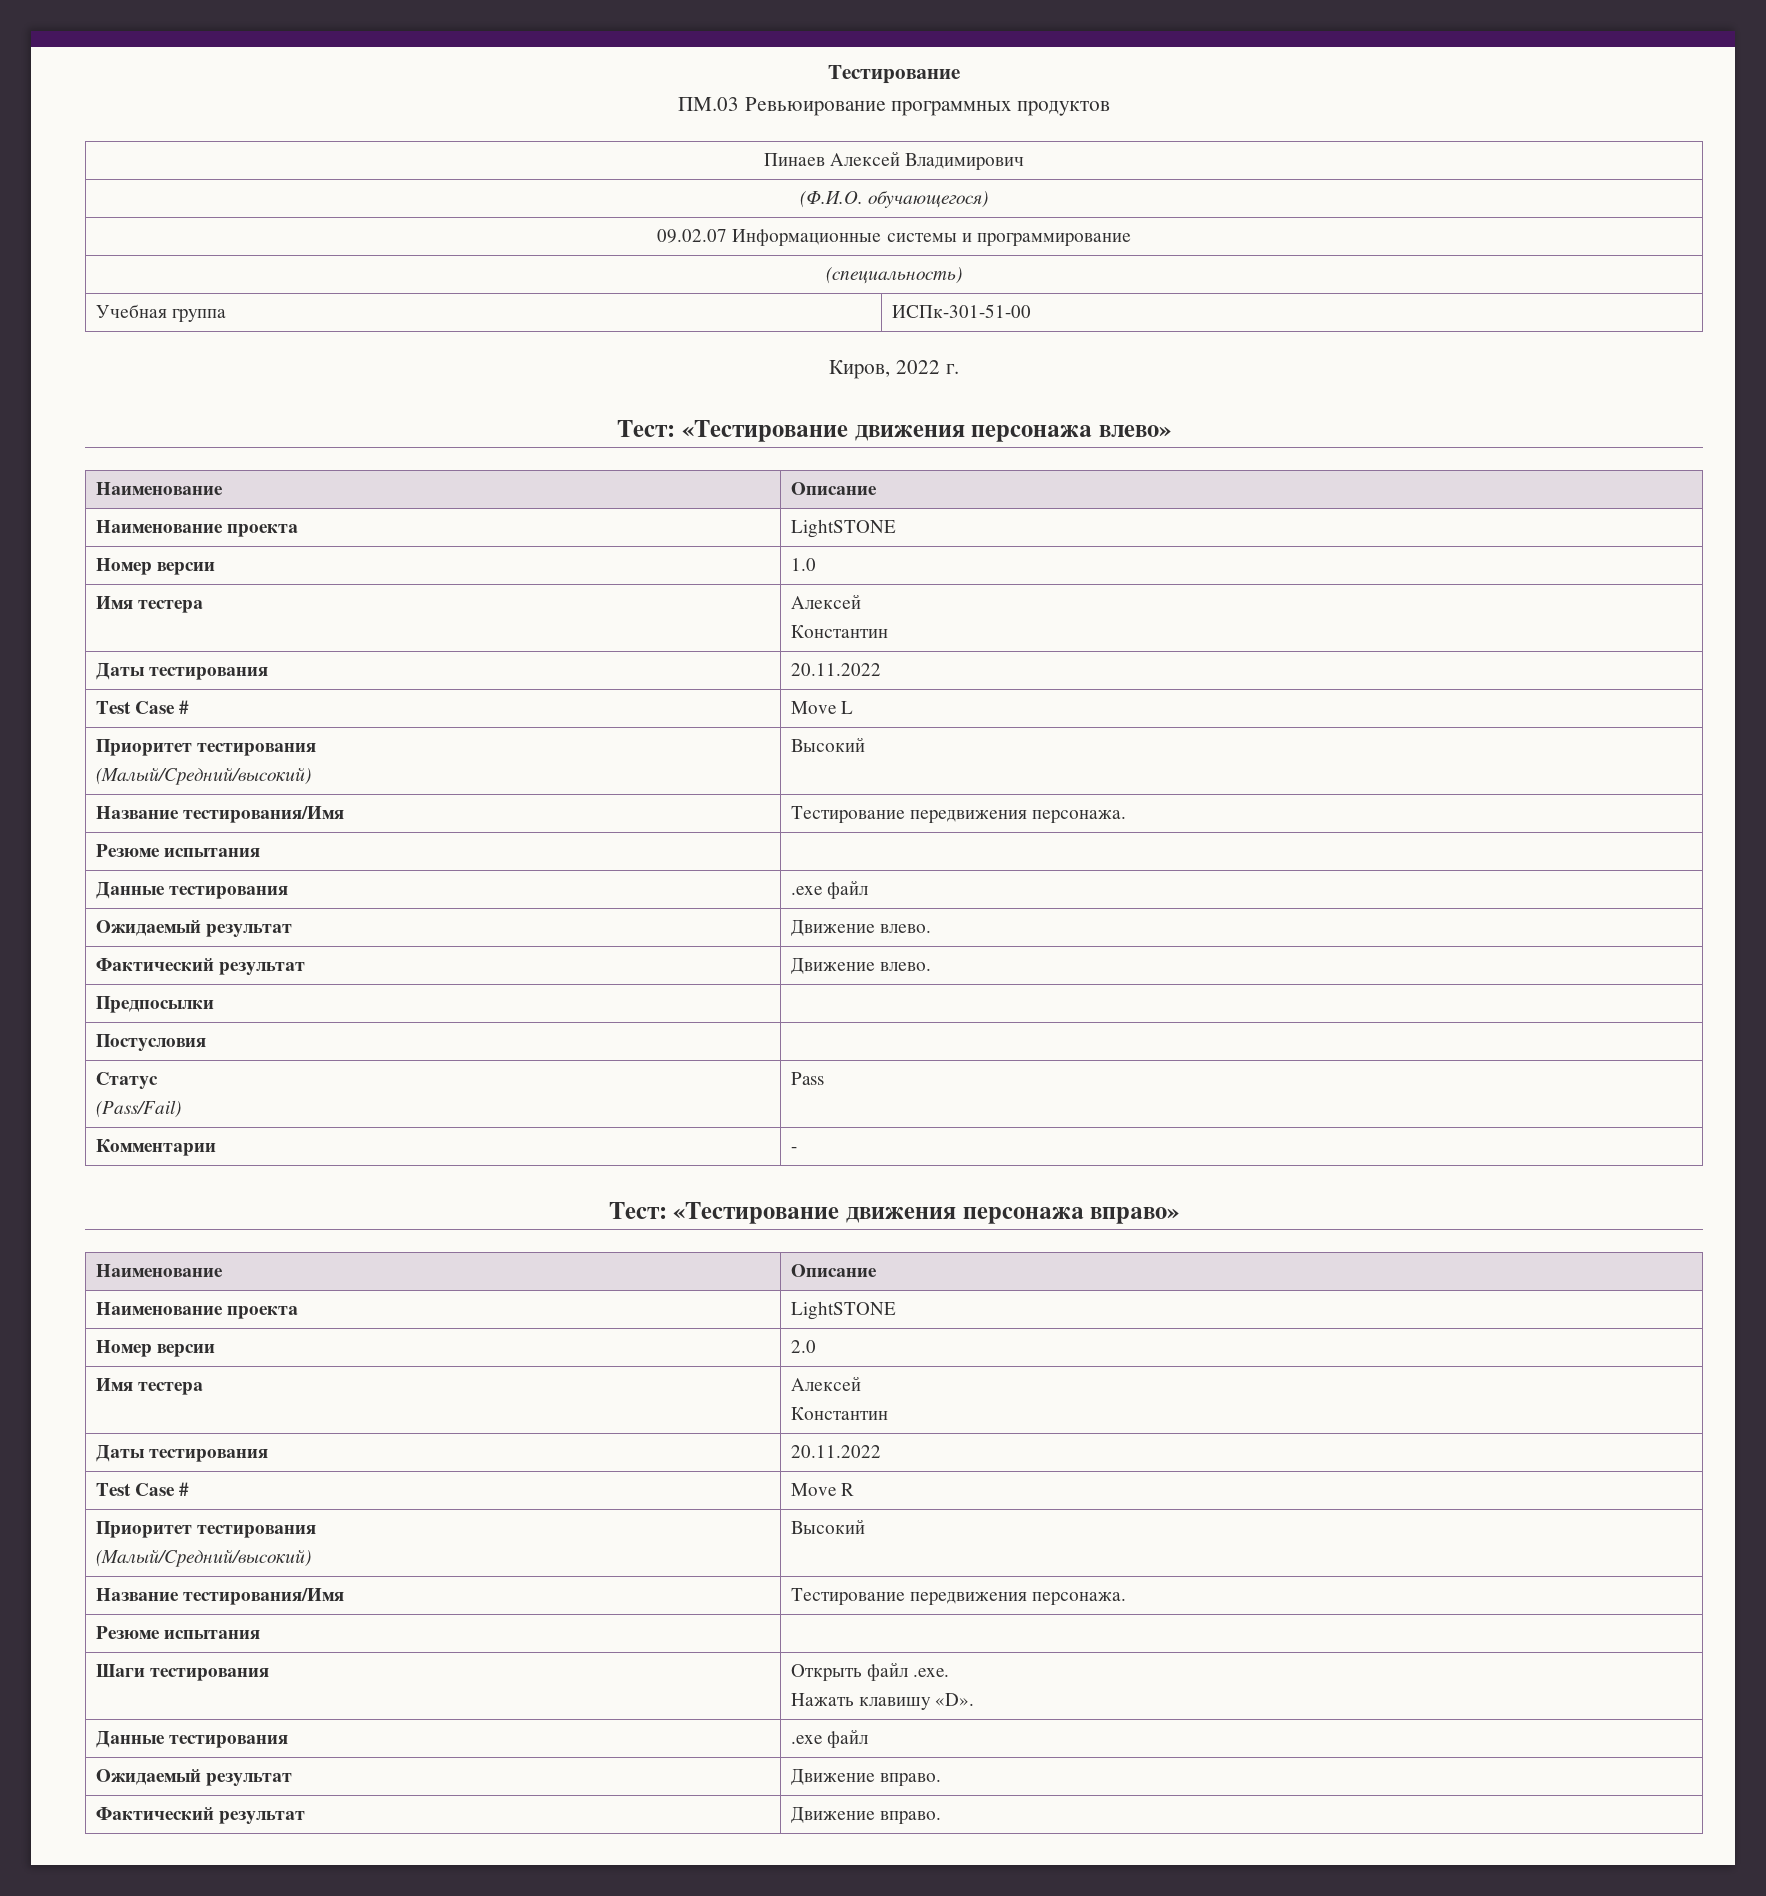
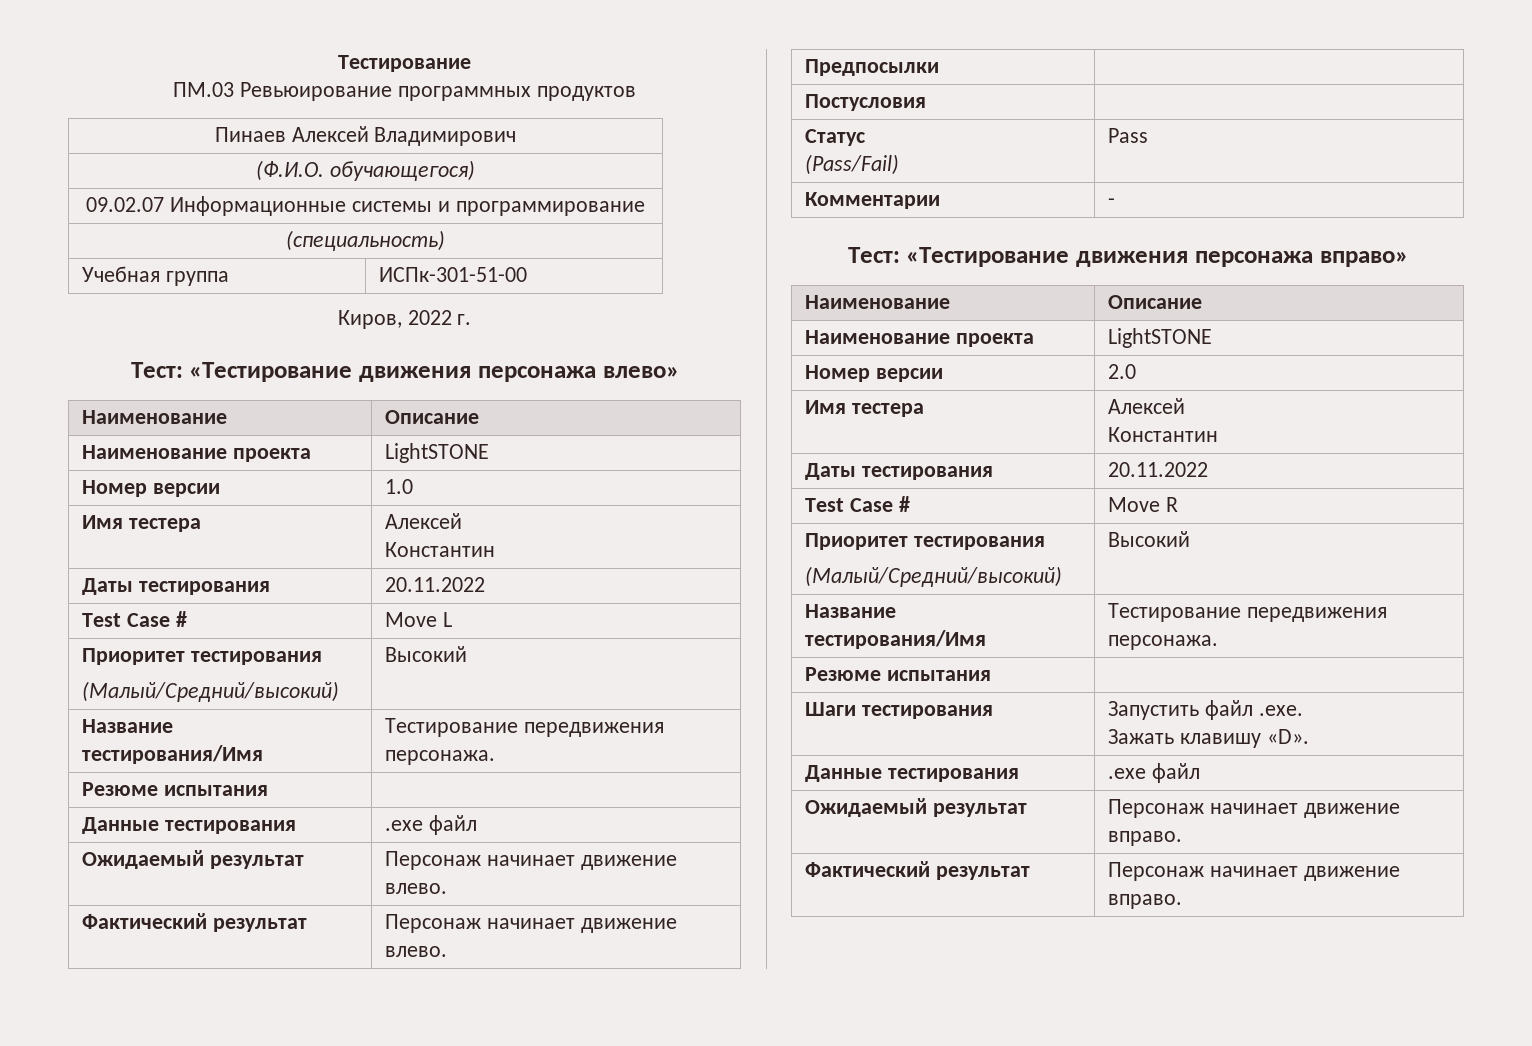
- Ожидаемый результат | Движение влево.
+ Ожидаемый результат | Персонаж начинает движение влево.
- Фактический результат | Движение влево.
+ Фактический результат | Персонаж начинает движение влево.
- Шаги тестирования | Открыть файл .exe.
- Нажать клавишу «D».
+ Шаги тестирования | Запустить файл .exe.
+ Зажать клавишу «D».
- Ожидаемый результат | Движение вправо.
+ Ожидаемый результат | Персонаж начинает движение вправо.
- Фактический результат | Движение вправо.
+ Фактический результат | Персонаж начинает движение вправо.

